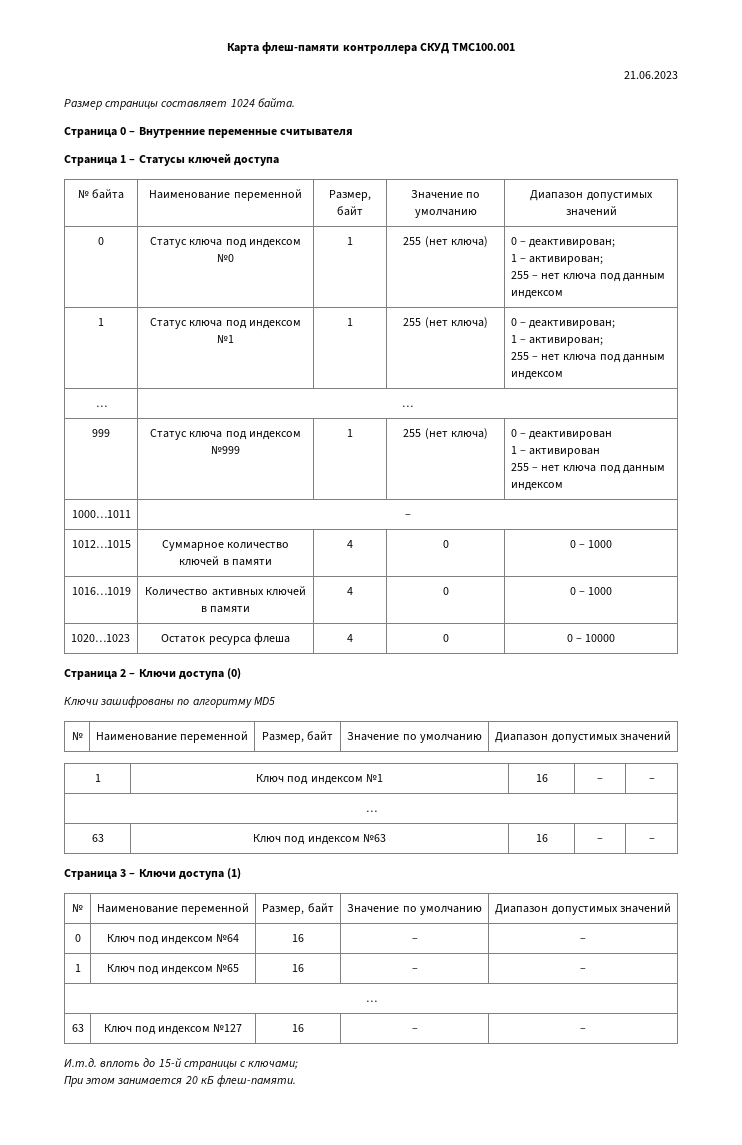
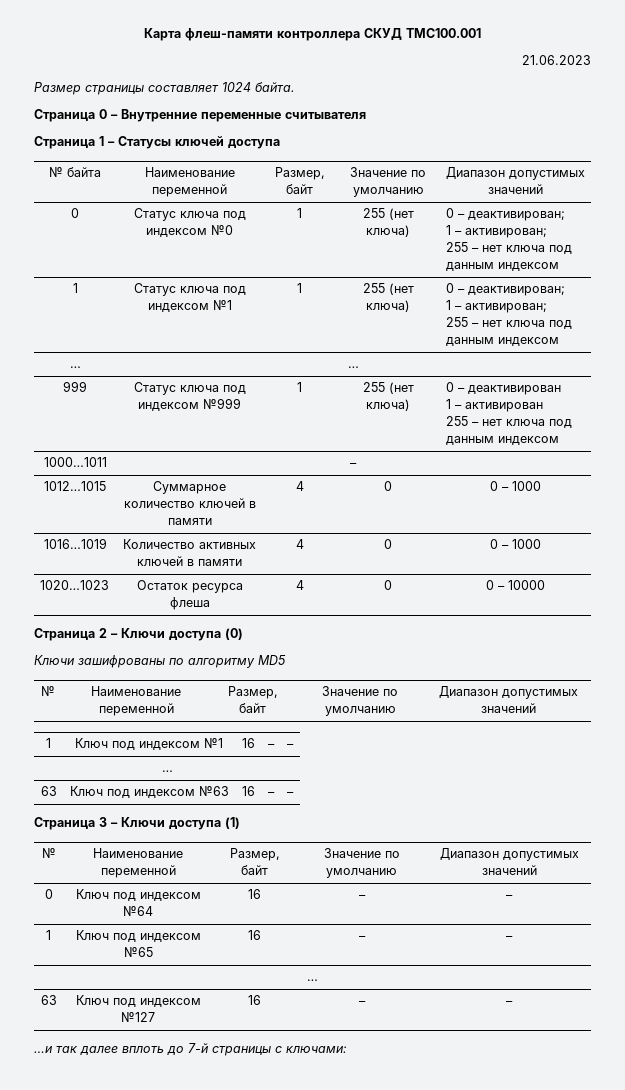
- И.т.д. вплоть до 15-й страницы с ключами;
- При этом занимается 20 кБ флеш-памяти.
+ …и так далее вплоть до 7-й страницы с ключами:

